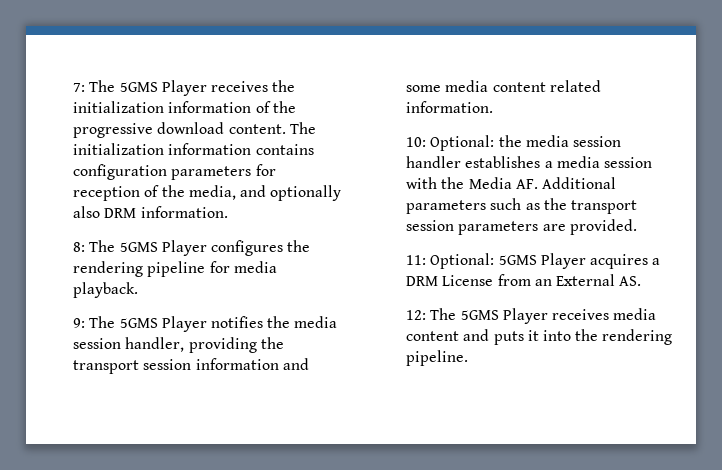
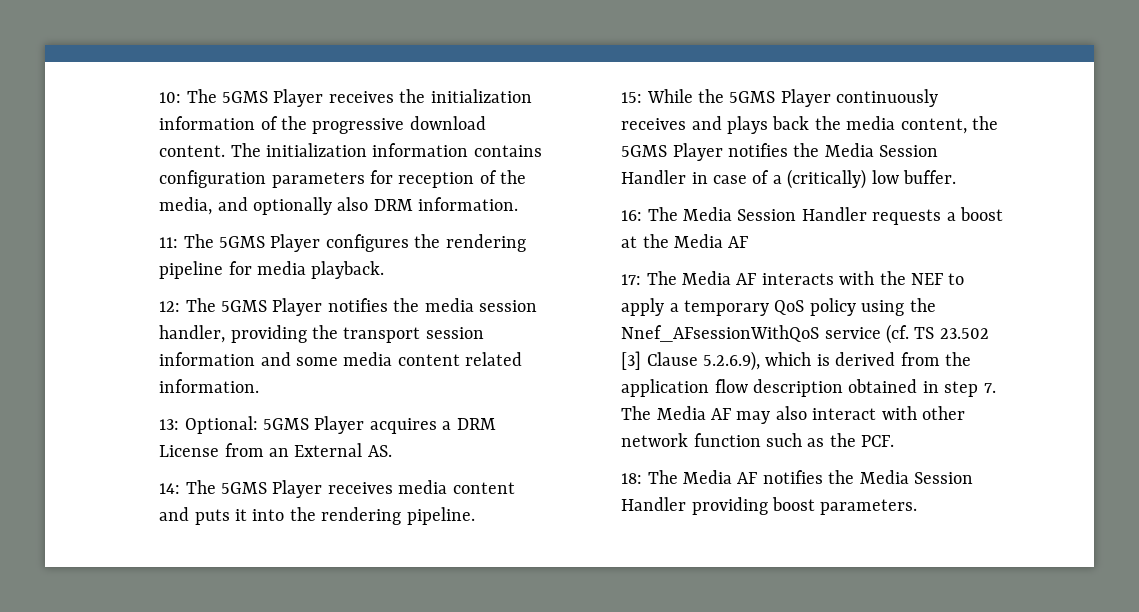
- 7: The 5GMS Player receives the initialization information of the progressive download content.
+ 10: The 5GMS Player receives the initialization information of the progressive download content.
- 8: The 5GMS Player configures the rendering pipeline for media playback.
+ 11: The 5GMS Player configures the rendering pipeline for media playback.
- 9: The 5GMS Player notifies the media session handler, providing the transport session information and some media content related information.
+ 12: The 5GMS Player notifies the media session handler, providing the transport session information and some media content related information.
- 10: Optional: the media session handler establishes a media session with the Media AF. Additional parameters such as the transport session parameters are provided.
- 11: Optional: 5GMS Player acquires a DRM License from an External AS.
+ 13: Optional: 5GMS Player acquires a DRM License from an External AS.
- 12: The 5GMS Player receives media content and puts it into the rendering pipeline.
+ 14: The 5GMS Player receives media content and puts it into the rendering pipeline.
+ 15: While the 5GMS Player continuously receives and plays back the media content, the 5GMS Player notifies the Media Session Handler in case of a (critically) low buffer.
+ 16: The Media Session Handler requests a boost at the Media AF
+ 17: The Media AF interacts with the NEF to apply a temporary QoS policy using the Nnef_AFsessionWithQoS service (cf. TS 23.502 [3] Clause 5.2.6.9), which is derived from the application flow description obtained in step 7. The Media AF may also interact with other network function such as the PCF.
+ 18: The Media AF notifies the Media Session Handler providing boost parameters.

